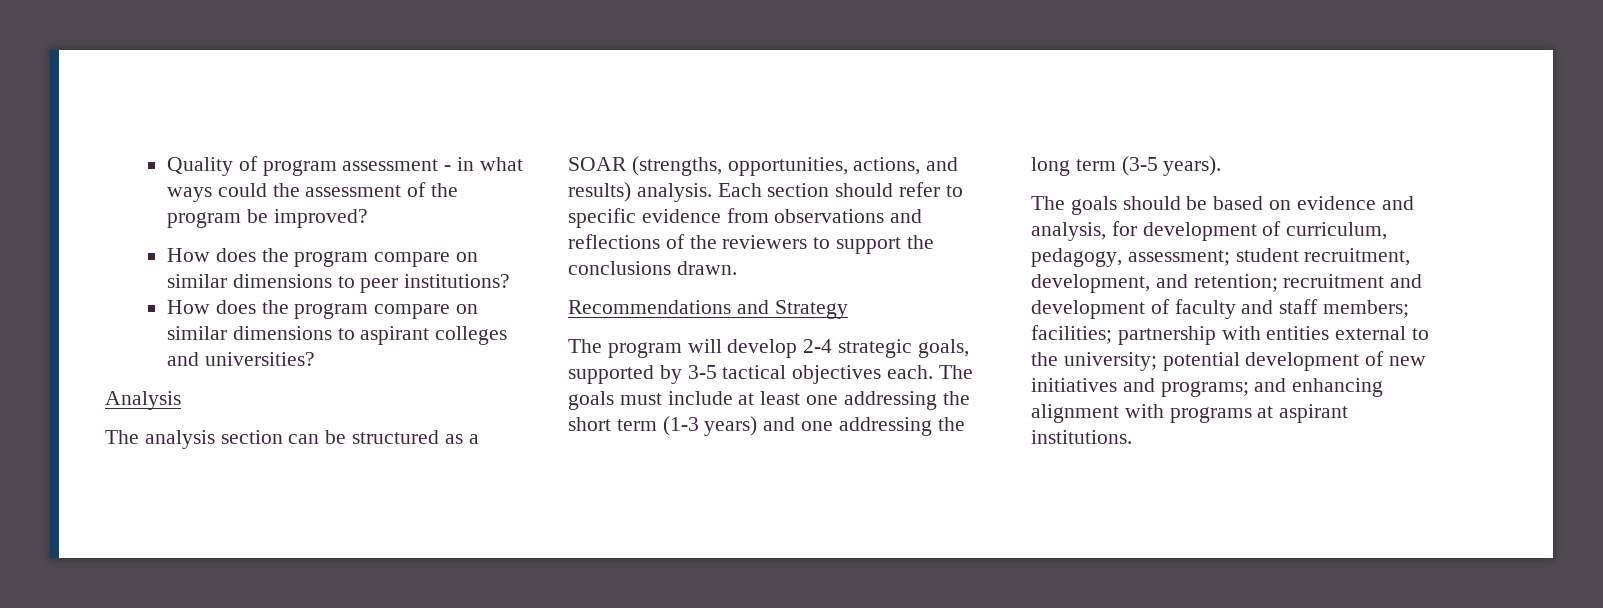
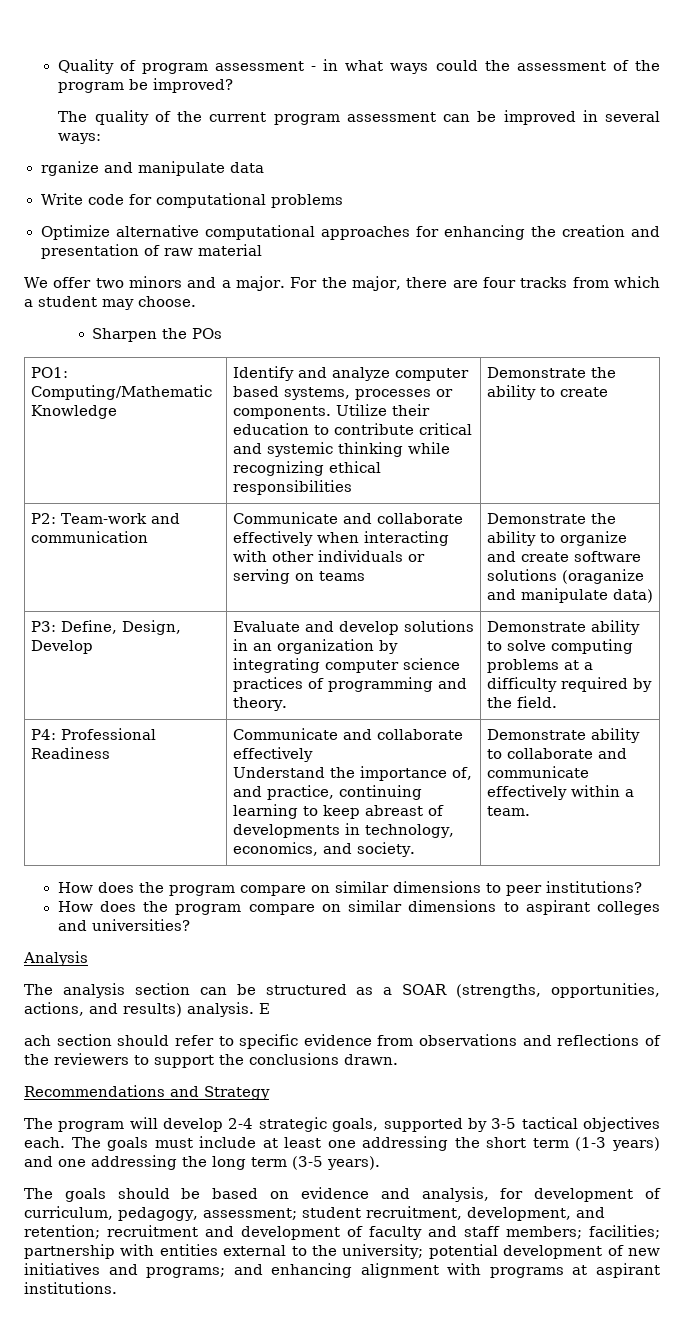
+ The quality of the current program assessment can be improved in several ways:
+ rganize and manipulate data
+ Write code for computational problems
+ Optimize alternative computational approaches for enhancing the creation and presentation of raw material
+ We offer two minors and a major. For the major, there are four tracks from which a student may choose.
+ Sharpen the POs
+ PO1: Computing/Mathematic Knowledge | Identify and analyze computer based systems, processes or components. Utilize their education to contribute critical and systemic thinking while recognizing ethical responsibilities | Demonstrate the ability to create
+ P2: Team-work and communication | Communicate and collaborate effectively when interacting with other individuals or serving on teams | Demonstrate the ability to organize and create software solutions (oraganize and manipulate data)
+ P3: Define, Design, Develop | Evaluate and develop solutions in an organization by integrating computer science practices of programming and theory. | Demonstrate ability to solve computing problems at a difficulty required by the field.
+ P4: Professional Readiness | Communicate and collaborate effectively
+ Understand the importance of, and practice, continuing learning to keep abreast of developments in technology, economics, and society. | Demonstrate ability to collaborate and communicate effectively within a team.
- Each section should refer to specific evidence from observations and reflections of the reviewers to support the conclusions drawn.
+ E
+ ach section should refer to specific evidence from observations and reflections of the reviewers to support the conclusions drawn.

